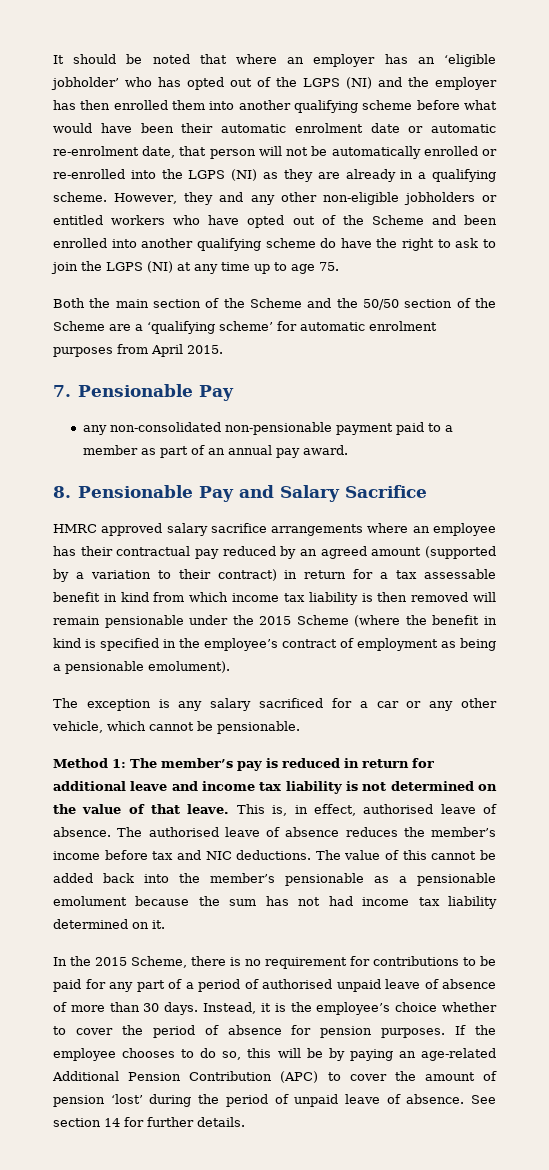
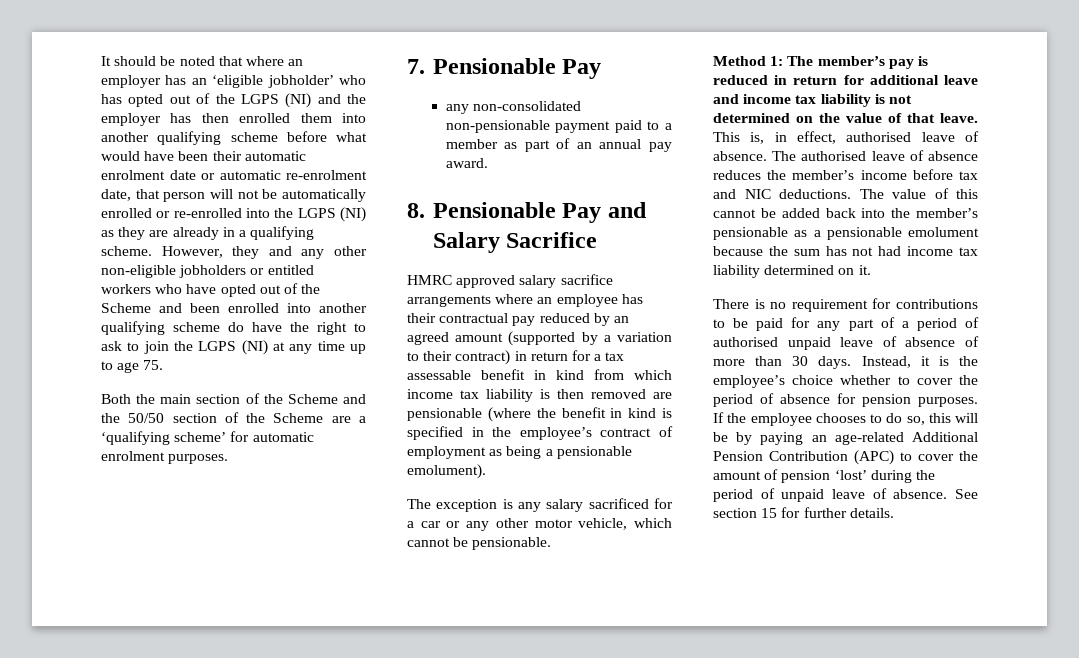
- Both the main section of the Scheme and the 50/50 section of the Scheme are a ‘qualifying scheme’ for automatic enrolment purposes from April 2015.
+ Both the main section of the Scheme and the 50/50 section of the Scheme are a ‘qualifying scheme’ for automatic enrolment purposes.
- HMRC approved salary sacrifice arrangements where an employee has their contractual pay reduced by an agreed amount (supported by a variation to their contract) in return for a tax assessable benefit in kind from which income tax liability is then removed will remain pensionable under the 2015 Scheme (where the benefit in kind is specified in the employee’s contract of employment as being a pensionable emolument).
+ HMRC approved salary sacrifice arrangements where an employee has their contractual pay reduced by an agreed amount (supported by a variation to their contract) in return for a tax assessable benefit in kind from which income tax liability is then removed are pensionable (where the benefit in kind is specified in the employee’s contract of employment as being a pensionable emolument).
- The exception is any salary sacrificed for a car or any other vehicle, which cannot be pensionable.
+ The exception is any salary sacrificed for a car or any other motor vehicle, which cannot be pensionable.
- In the 2015 Scheme, there is no requirement for contributions to be paid for any part of a period of authorised unpaid leave of absence of more than 30 days.
+ There is no requirement for contributions to be paid for any part of a period of authorised unpaid leave of absence of more than 30 days.
- See section 14 for further details.
+ See section 15 for further details.

